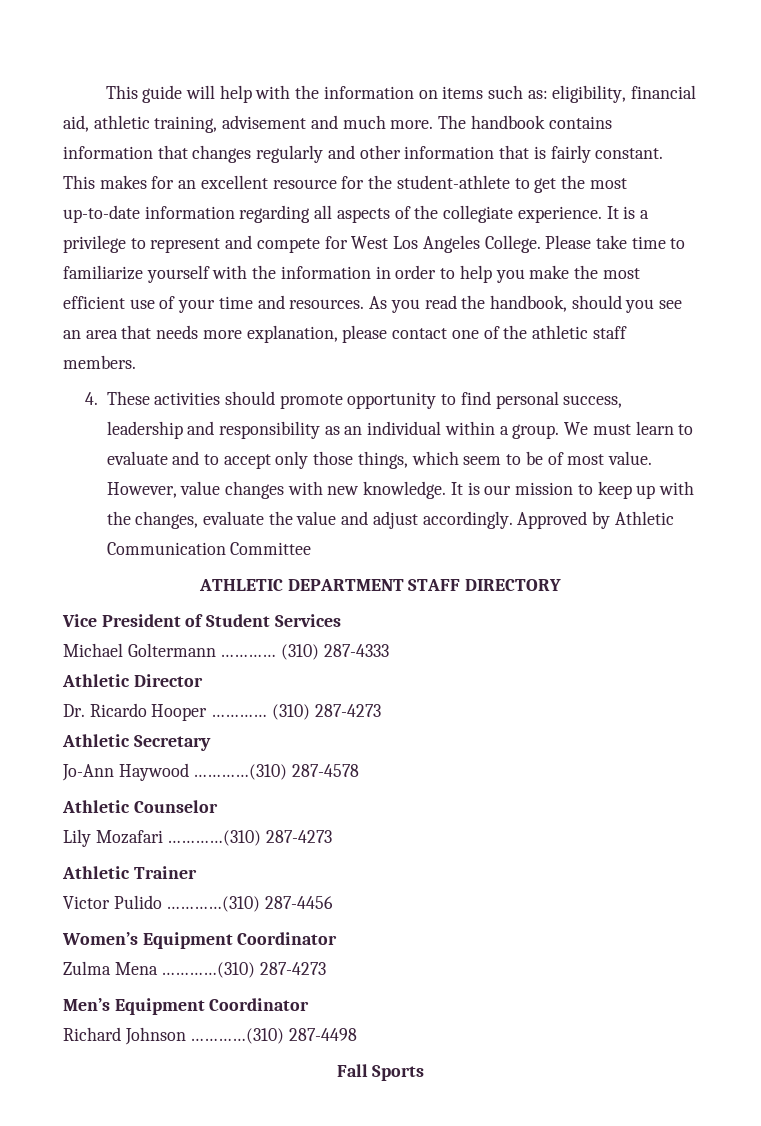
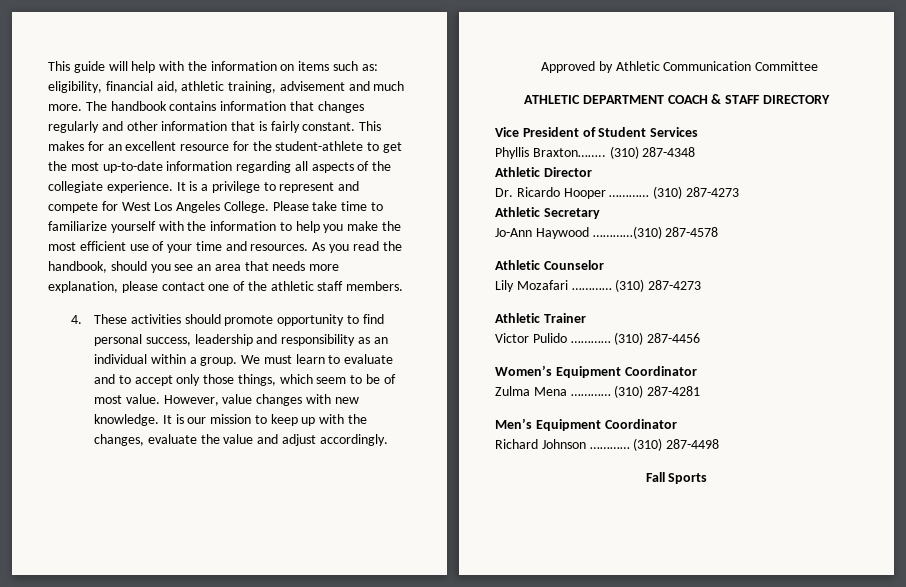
- Please take time to familiarize yourself with the information in order to help you make the most efficient use of your time and resources.
+ Please take time to familiarize yourself with the information to help you make the most efficient use of your time and resources.
- ATHLETIC DEPARTMENT STAFF DIRECTORY
+ ATHLETIC DEPARTMENT COACH & STAFF DIRECTORY
- Michael Goltermann ………… (310) 287-4333
+ Phyllis Braxton…….. (310) 287-4348
- Lily Mozafari …………(310) 287-4273
+ Lily Mozafari ………… (310) 287-4273
- Victor Pulido …………(310) 287-4456
+ Victor Pulido ………… (310) 287-4456
- Zulma Mena …………(310) 287-4273
+ Zulma Mena ………… (310) 287-4281
- Richard Johnson …………(310) 287-4498
+ Richard Johnson ………… (310) 287-4498

